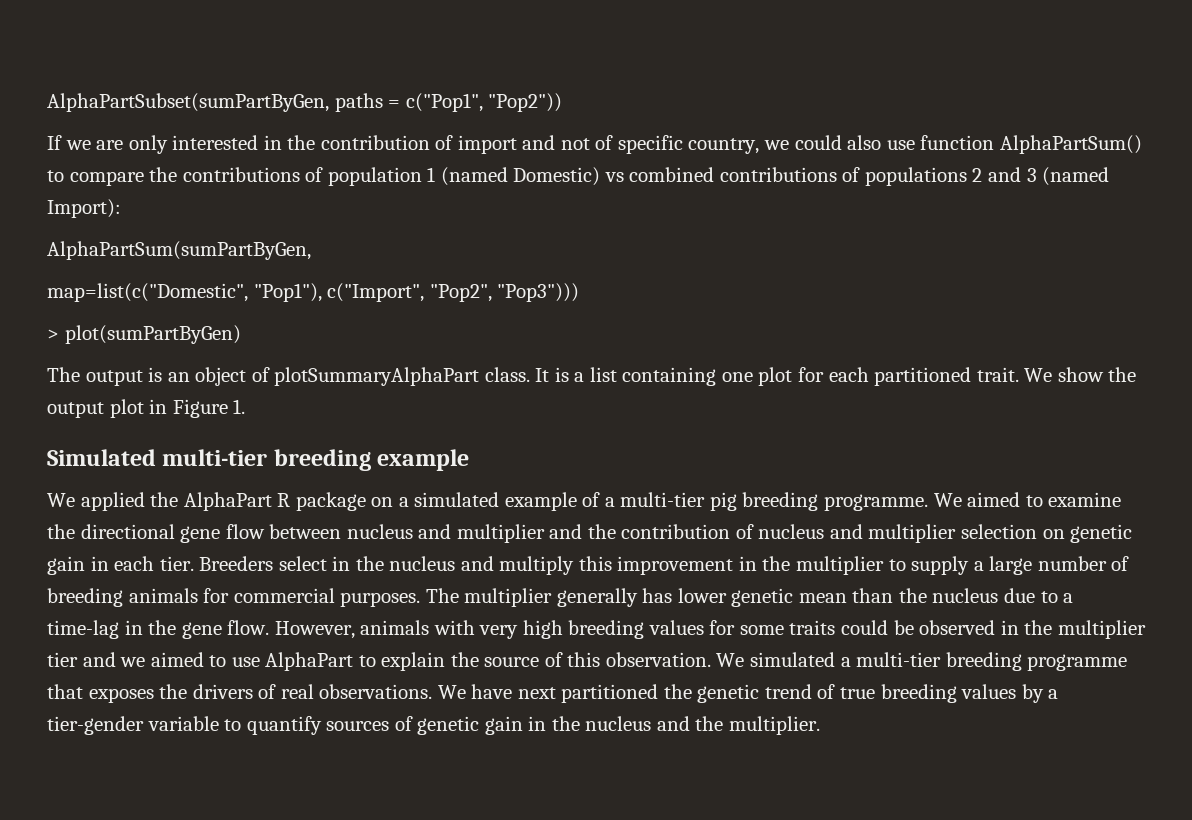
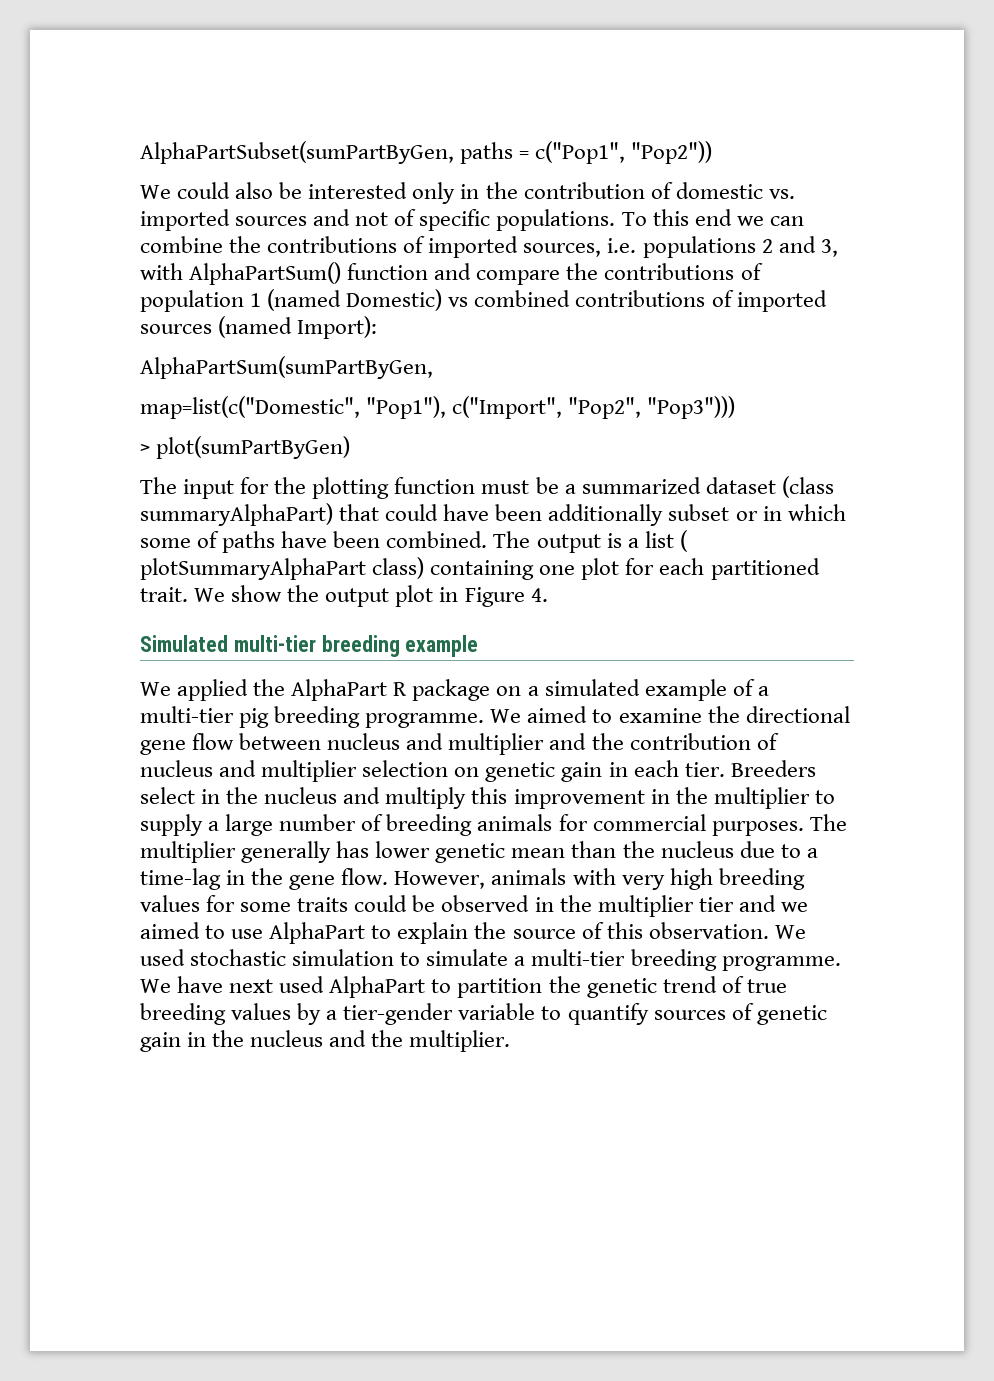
- If we are only interested in the contribution of import and not of specific country, we could also use function AlphaPartSum() to compare the contributions of population 1 (named Domestic) vs combined contributions of populations 2 and 3 (named Import):
+ We could also be interested only in the contribution of domestic vs. imported sources and not of specific populations. To this end we can combine the contributions of imported sources, i.e. populations 2 and 3, with AlphaPartSum() function and compare the contributions of population 1 (named Domestic) vs combined contributions of imported sources (named Import):
- The output is an object of plotSummaryAlphaPart class. It is a list containing one plot for each partitioned trait.
+ The input for the plotting function must be a summarized dataset (class summaryAlphaPart) that could have been additionally subset or in which some of paths have been combined. The output is a list ( plotSummaryAlphaPart class) containing one plot for each partitioned trait.
- We show the output plot in Figure 1.
+ We show the output plot in Figure 4.
- We simulated a multi-tier breeding programme that exposes the drivers of real observations. We have next partitioned the genetic trend of true breeding values by a tier-gender variable to quantify sources of genetic gain in the nucleus and the multiplier.
+ We used stochastic simulation to simulate a multi-tier breeding programme. We have next used AlphaPart to partition the genetic trend of true breeding values by a tier-gender variable to quantify sources of genetic gain in the nucleus and the multiplier.

